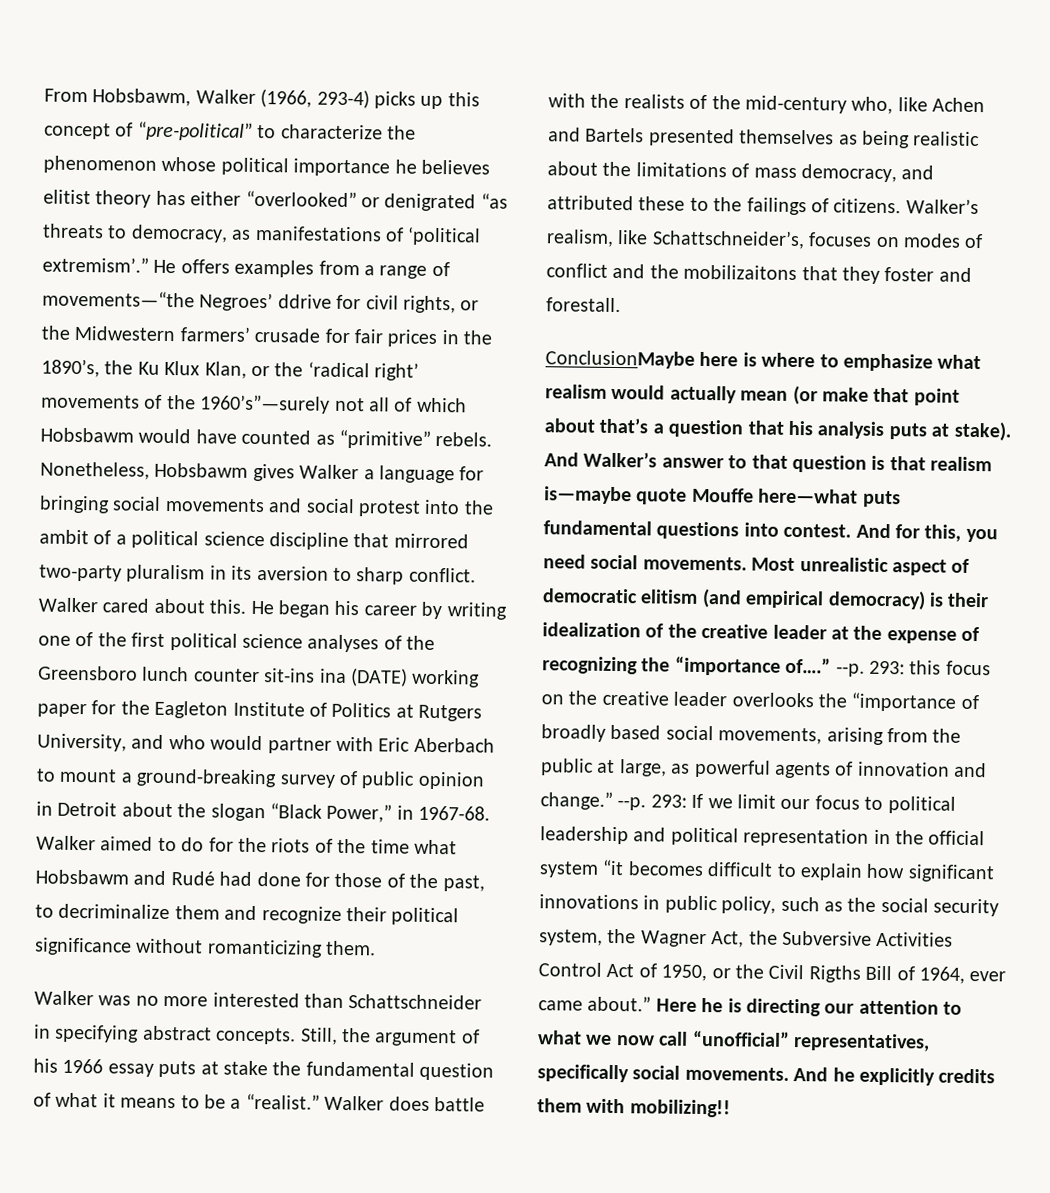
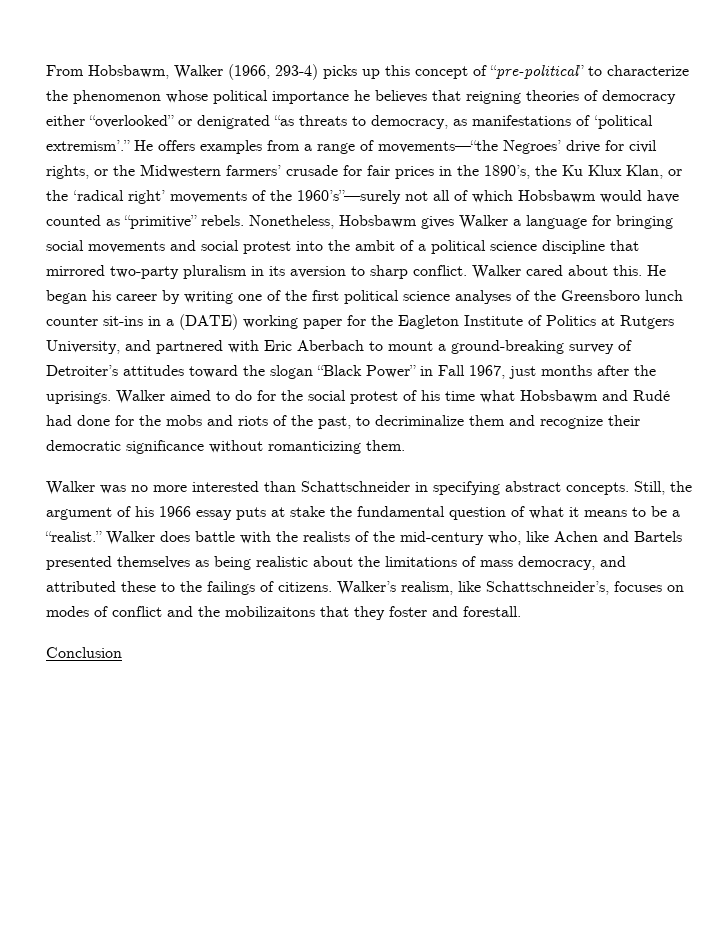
- From Hobsbawm, Walker (1966, 293-4) picks up this concept of “pre-political” to characterize the phenomenon whose political importance he believes elitist theory has either “overlooked” or denigrated “as threats to democracy, as manifestations of ‘political extremism’.”
+ From Hobsbawm, Walker (1966, 293-4) picks up this concept of “pre-political” to characterize the phenomenon whose political importance he believes that reigning theories of democracy either “overlooked” or denigrated “as threats to democracy, as manifestations of ‘political extremism’.”
- He offers examples from a range of movements—“the Negroes’ ddrive for civil rights, or the Midwestern farmers’ crusade for fair prices in the 1890’s, the Ku Klux Klan, or the ‘radical right’ movements of the 1960’s”—surely not all of which Hobsbawm would have counted as “primitive” rebels.
+ He offers examples from a range of movements—“the Negroes’ drive for civil rights, or the Midwestern farmers’ crusade for fair prices in the 1890’s, the Ku Klux Klan, or the ‘radical right’ movements of the 1960’s”—surely not all of which Hobsbawm would have counted as “primitive” rebels.
- He began his career by writing one of the first political science analyses of the Greensboro lunch counter sit-ins ina (DATE) working paper for the Eagleton Institute of Politics at Rutgers University, and who would partner with Eric Aberbach to mount a ground-breaking survey of public opinion in Detroit about the slogan “Black Power,” in 1967-68.
+ He began his career by writing one of the first political science analyses of the Greensboro lunch counter sit-ins in a (DATE) working paper for the Eagleton Institute of Politics at Rutgers University, and partnered with Eric Aberbach to mount a ground-breaking survey of Detroiter’s attitudes toward the slogan “Black Power” in Fall 1967, just months after the uprisings.
- Walker aimed to do for the riots of the time what Hobsbawm and Rudé had done for those of the past, to decriminalize them and recognize their political significance without romanticizing them.
+ Walker aimed to do for the social protest of his time what Hobsbawm and Rudé had done for the mobs and riots of the past, to decriminalize them and recognize their democratic significance without romanticizing them.
- ConclusionMaybe here is where to emphasize what realism would actually mean (or make that point about that’s a question that his analysis puts at stake). And Walker’s answer to that question is that realism is—maybe quote Mouffe here—what puts fundamental questions into contest. And for this, you need social movements. Most unrealistic aspect of democratic elitism (and empirical democracy) is their idealization of the creative leader at the expense of recognizing the “importance of….” --p. 293: this focus on the creative leader overlooks the “importance of broadly based social movements, arising from the public at large, as powerful agents of innovation and change.” --p. 293: If we limit our focus to political leadership and political representation in the official system “it becomes difficult to explain how significant innovations in public policy, such as the social security system, the Wagner Act, the Subversive Activities Control Act of 1950, or the Civil Rigths Bill of 1964, ever came about.” Here he is directing our attention to what we now call “unofficial” representatives, specifically social movements. And he explicitly credits them with mobilizing!!
+ Conclusion

